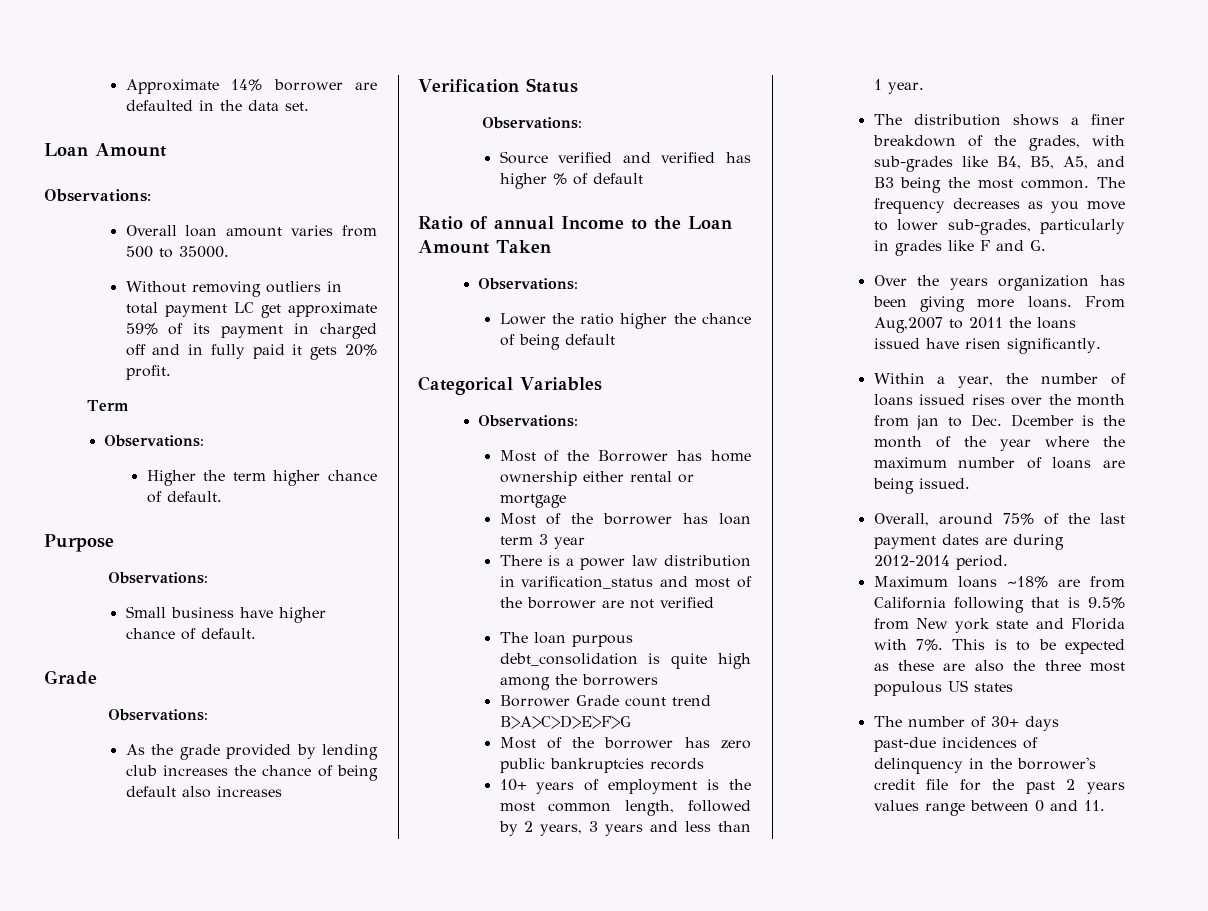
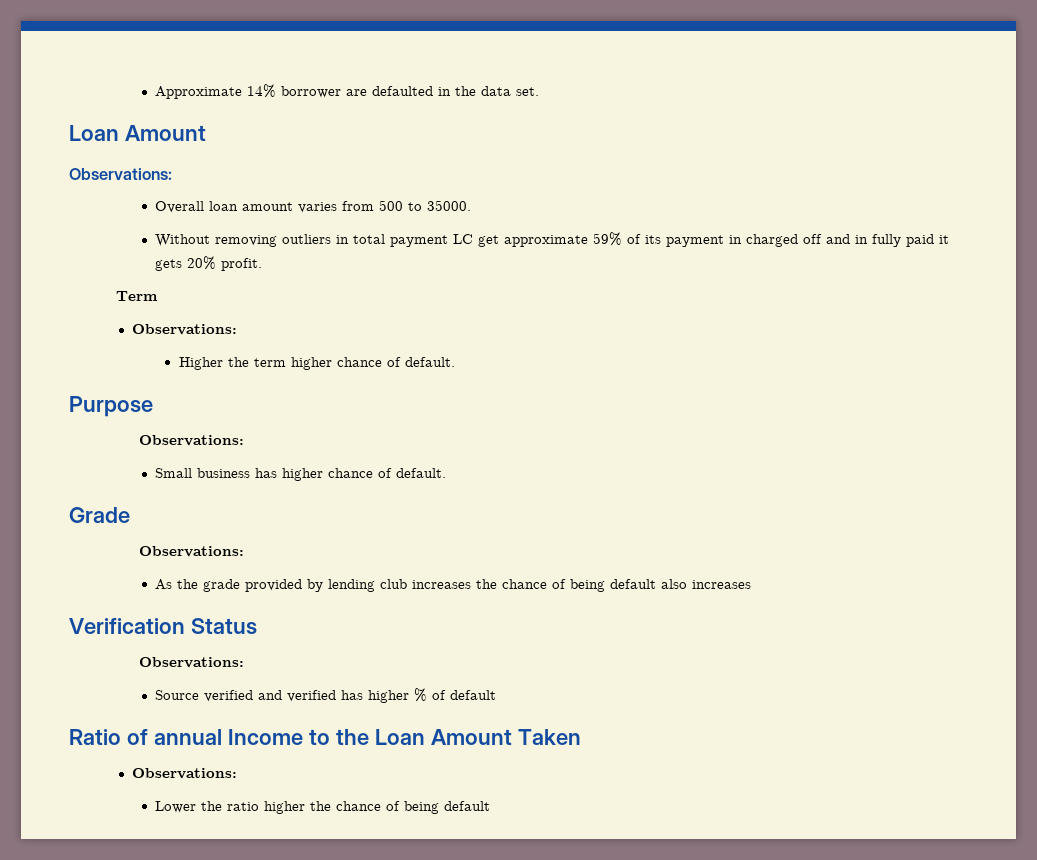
- Small business have higher chance of default.
+ Small business has higher chance of default.
- Categorical Variables
- Observations:
- Most of the Borrower has home ownership either rental or mortgage
- Most of the borrower has loan term 3 year
- There is a power law distribution in varification_status and most of the borrower are not verified
- The loan purpous debt_consolidation is quite high among the borrowers
- Borrower Grade count trend B>A>C>D>E>F>G
- Most of the borrower has zero public bankruptcies records
- 10+ years of employment is the most common length, followed by 2 years, 3 years and less than 1 year.
- The distribution shows a finer breakdown of the grades, with sub-grades like B4, B5, A5, and B3 being the most common. The frequency decreases as you move to lower sub-grades, particularly in grades like F and G.
- Over the years organization has been giving more loans. From Aug,2007 to 2011 the loans issued have risen significantly.
- Within a year, the number of loans issued rises over the month from jan to Dec. Dcember is the month of the year where the maximum number of loans are being issued.
- Overall, around 75% of the last payment dates are during 2012-2014 period.
- Maximum loans ~18% are from California following that is 9.5% from New york state and Florida with 7%. This is to be expected as these are also the three most populous US states
- The number of 30+ days past-due incidences of delinquency in the borrower's credit file for the past 2 years values range between 0 and 11.

